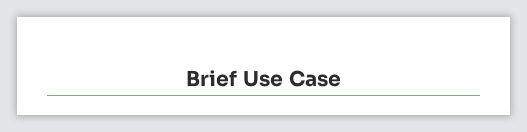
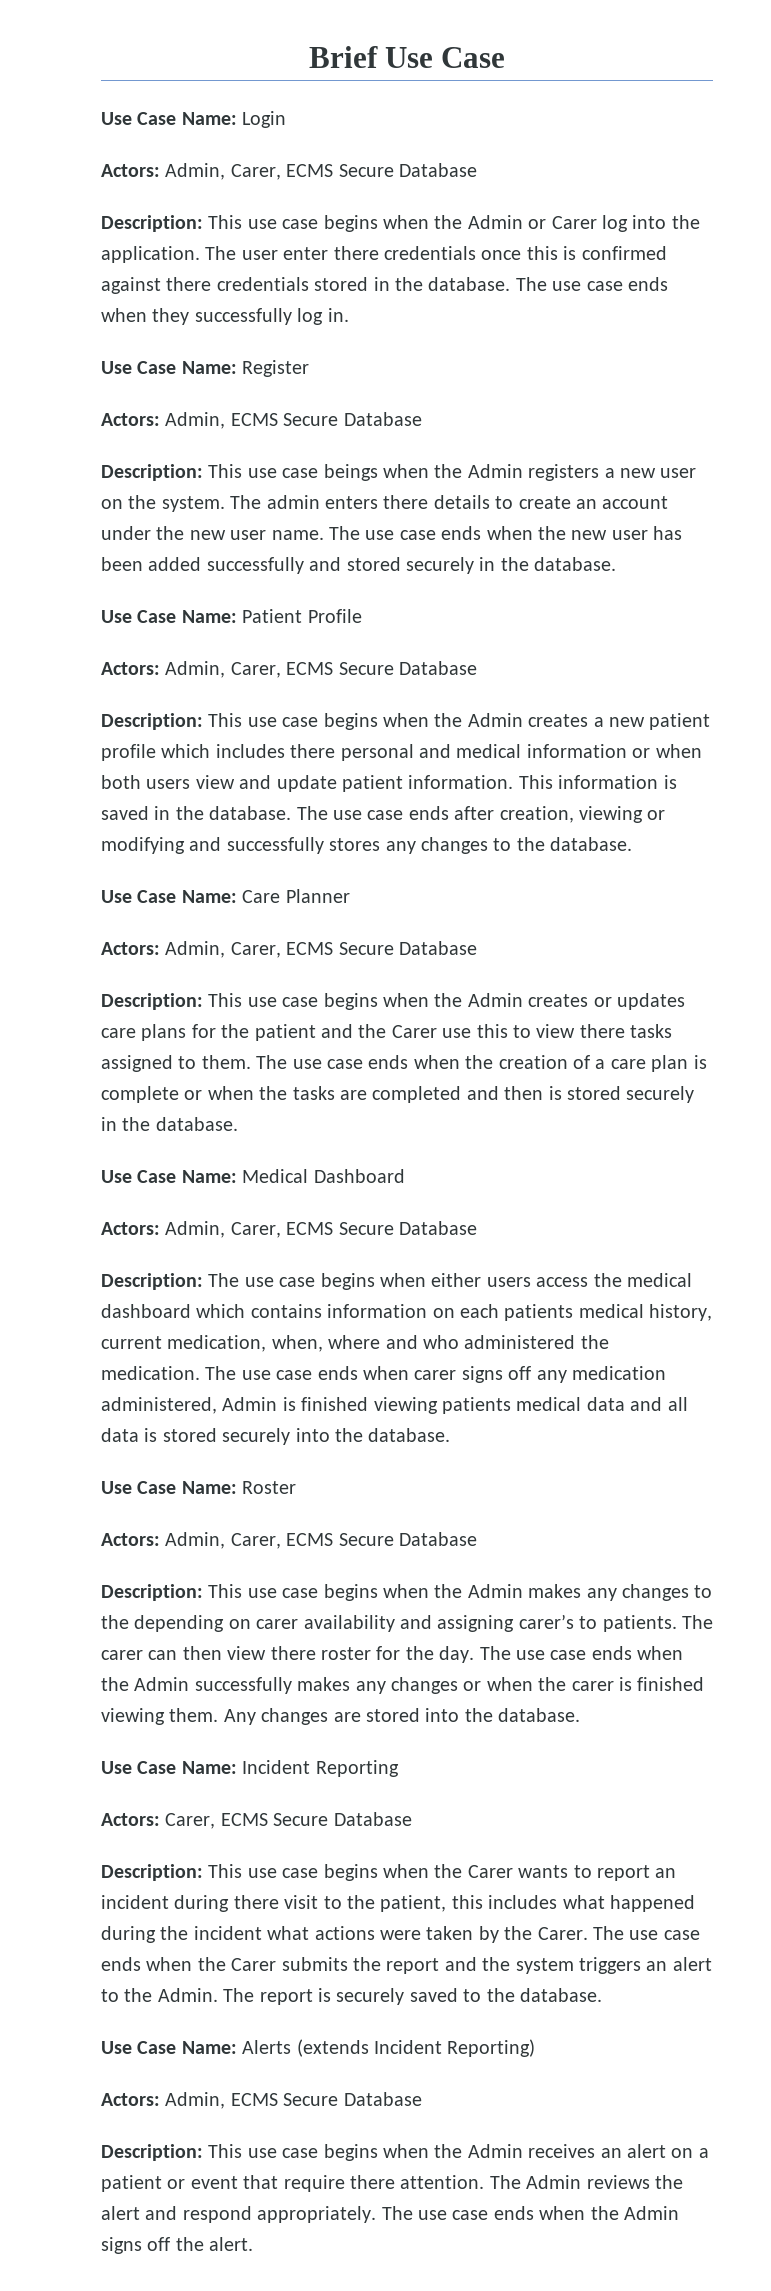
+ Use Case Name: Login
+ Actors: Admin, Carer, ECMS Secure Database
+ Description: This use case begins when the Admin or Carer log into the application. The user enter there credentials once this is confirmed against there credentials stored in the database. The use case ends when they successfully log in.
+ Use Case Name: Register
+ Actors: Admin, ECMS Secure Database
+ Description: This use case beings when the Admin registers a new user on the system. The admin enters there details to create an account under the new user name. The use case ends when the new user has been added successfully and stored securely in the database.
+ Use Case Name: Patient Profile
+ Actors: Admin, Carer, ECMS Secure Database
+ Description: This use case begins when the Admin creates a new patient profile which includes there personal and medical information or when both users view and update patient information. This information is saved in the database. The use case ends after creation, viewing or modifying and successfully stores any changes to the database.
+ Use Case Name: Care Planner
+ Actors: Admin, Carer, ECMS Secure Database
+ Description: This use case begins when the Admin creates or updates care plans for the patient and the Carer use this to view there tasks assigned to them. The use case ends when the creation of a care plan is complete or when the tasks are completed and then is stored securely in the database.
+ Use Case Name: Medical Dashboard
+ Actors: Admin, Carer, ECMS Secure Database
+ Description: The use case begins when either users access the medical dashboard which contains information on each patients medical history, current medication, when, where and who administered the medication. The use case ends when carer signs off any medication administered, Admin is finished viewing patients medical data and all data is stored securely into the database.
+ Use Case Name: Roster
+ Actors: Admin, Carer, ECMS Secure Database
+ Description: This use case begins when the Admin makes any changes to the depending on carer availability and assigning carer’s to patients. The carer can then view there roster for the day. The use case ends when the Admin successfully makes any changes or when the carer is finished viewing them. Any changes are stored into the database.
+ Use Case Name: Incident Reporting
+ Actors: Carer, ECMS Secure Database
+ Description: This use case begins when the Carer wants to report an incident during there visit to the patient, this includes what happened during the incident what actions were taken by the Carer. The use case ends when the Carer submits the report and the system triggers an alert to the Admin. The report is securely saved to the database.
+ Use Case Name: Alerts (extends Incident Reporting)
+ Actors: Admin, ECMS Secure Database
+ Description: This use case begins when the Admin receives an alert on a patient or event that require there attention. The Admin reviews the alert and respond appropriately. The use case ends when the Admin signs off the alert.

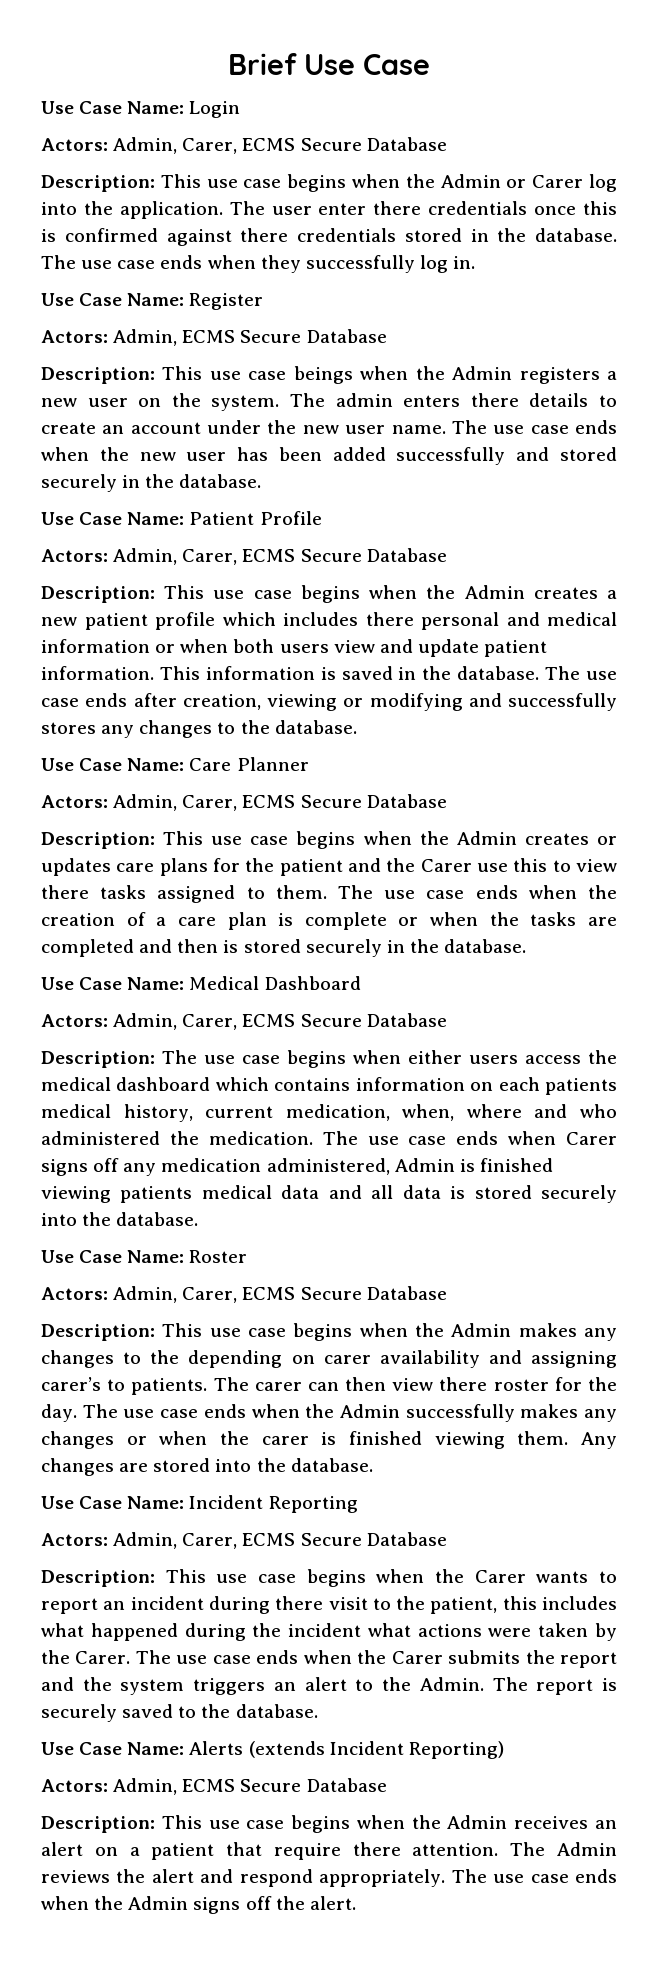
- The use case ends when carer signs off any medication administered, Admin is finished viewing patients medical data and all data is stored securely into the database.
+ The use case ends when Carer signs off any medication administered, Admin is finished viewing patients medical data and all data is stored securely into the database.
  Use Case Name: Incident Reporting
- Actors: Carer, ECMS Secure Database
+ Actors: Admin, Carer, ECMS Secure Database
- Description: This use case begins when the Admin receives an alert on a patient or event that require there attention.
+ Description: This use case begins when the Admin receives an alert on a patient that require there attention.

